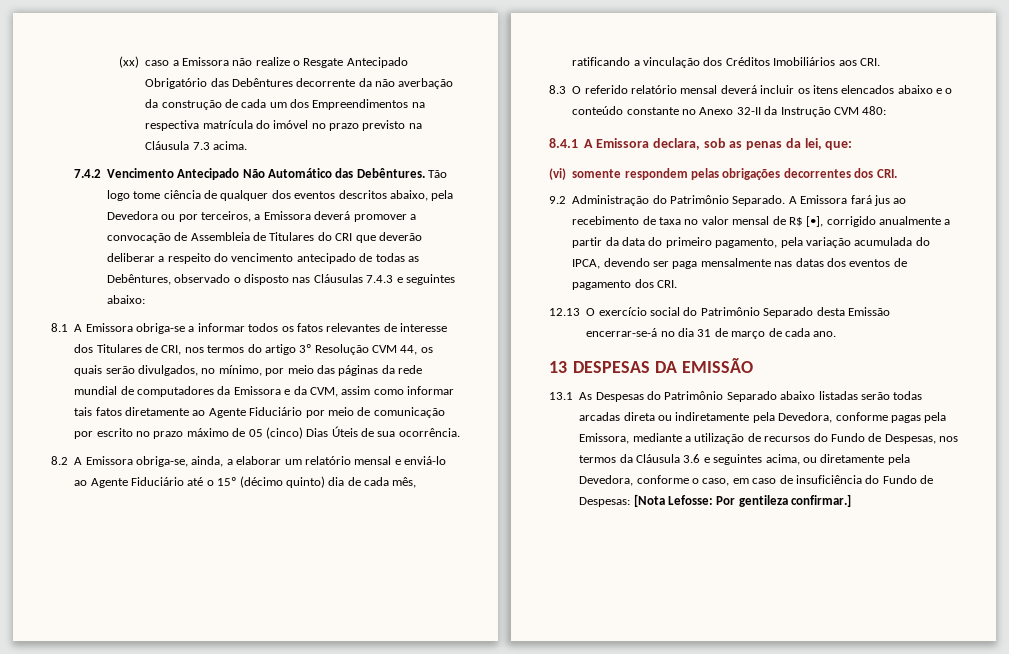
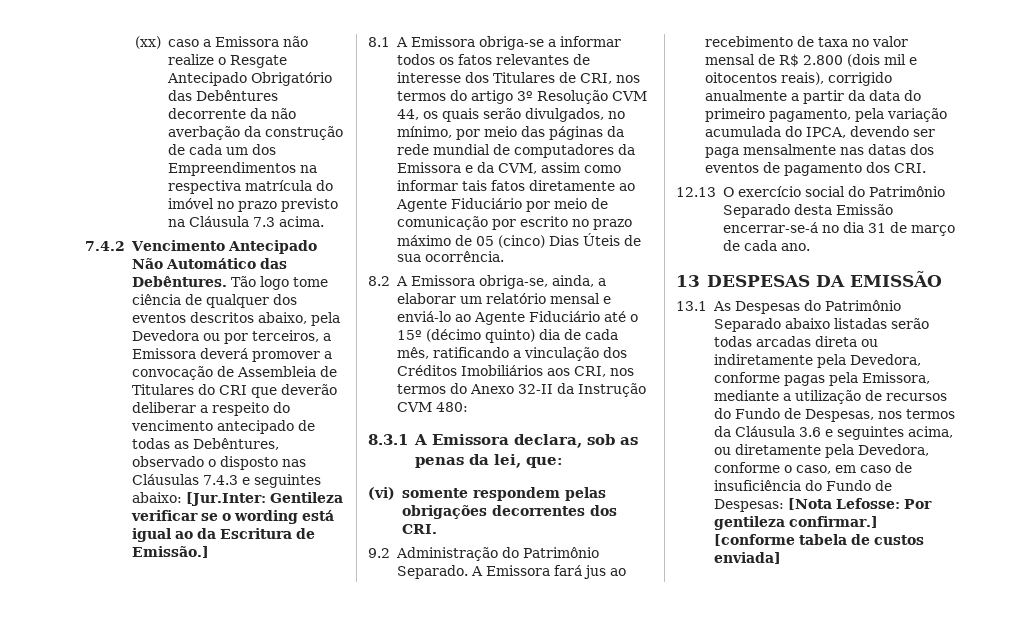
- Tão logo tome ciência de qualquer dos eventos descritos abaixo, pela Devedora ou por terceiros, a Emissora deverá promover a convocação de Assembleia de Titulares do CRI que deverão deliberar a respeito do vencimento antecipado de todas as Debêntures, observado o disposto nas Cláusulas 7.4.3 e seguintes abaixo:
+ Tão logo tome ciência de qualquer dos eventos descritos abaixo, pela Devedora ou por terceiros, a Emissora deverá promover a convocação de Assembleia de Titulares do CRI que deverão deliberar a respeito do vencimento antecipado de todas as Debêntures, observado o disposto nas Cláusulas 7.4.3 e seguintes abaixo: [Jur.Inter: Gentileza verificar se o wording está igual ao da Escritura de Emissão.]
- 8.2 A Emissora obriga-se, ainda, a elaborar um relatório mensal e enviá-lo ao Agente Fiduciário até o 15º (décimo quinto) dia de cada mês, ratificando a vinculação dos Créditos Imobiliários aos CRI.
- 8.3 O referido relatório mensal deverá incluir os itens elencados abaixo e o conteúdo constante no Anexo 32-II da Instrução CVM 480:
+ 8.2 A Emissora obriga-se, ainda, a elaborar um relatório mensal e enviá-lo ao Agente Fiduciário até o 15º (décimo quinto) dia de cada mês, ratificando a vinculação dos Créditos Imobiliários aos CRI, nos termos do Anexo 32-II da Instrução CVM 480:
- 8.4.1 A Emissora declara, sob as penas da lei, que:
+ 8.3.1 A Emissora declara, sob as penas da lei, que:
- A Emissora fará jus ao recebimento de taxa no valor mensal de R$ [•], corrigido anualmente a partir da data do primeiro pagamento, pela variação acumulada do IPCA, devendo ser paga mensalmente nas datas dos eventos de pagamento dos CRI.
+ A Emissora fará jus ao recebimento de taxa no valor mensal de R$ 2.800 (dois mil e oitocentos reais), corrigido anualmente a partir da data do primeiro pagamento, pela variação acumulada do IPCA, devendo ser paga mensalmente nas datas dos eventos de pagamento dos CRI.
+ [conforme tabela de custos enviada]

